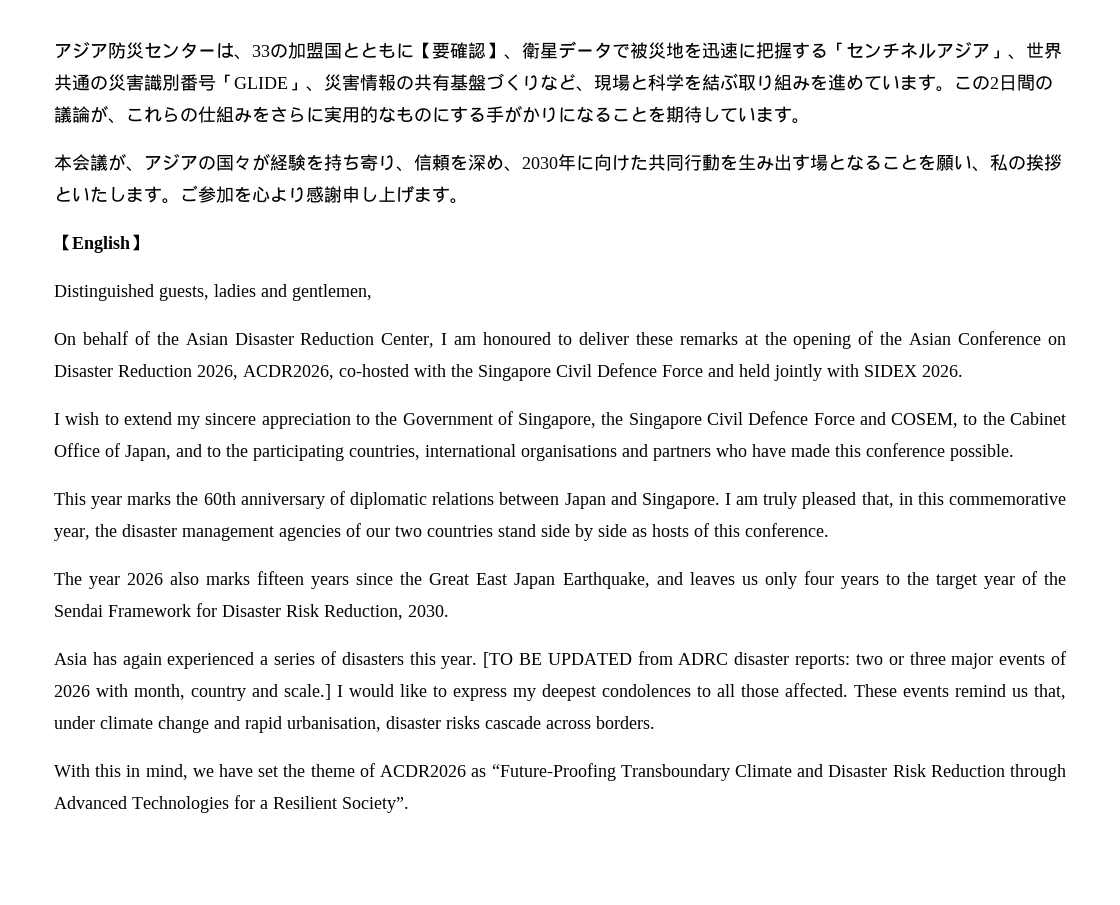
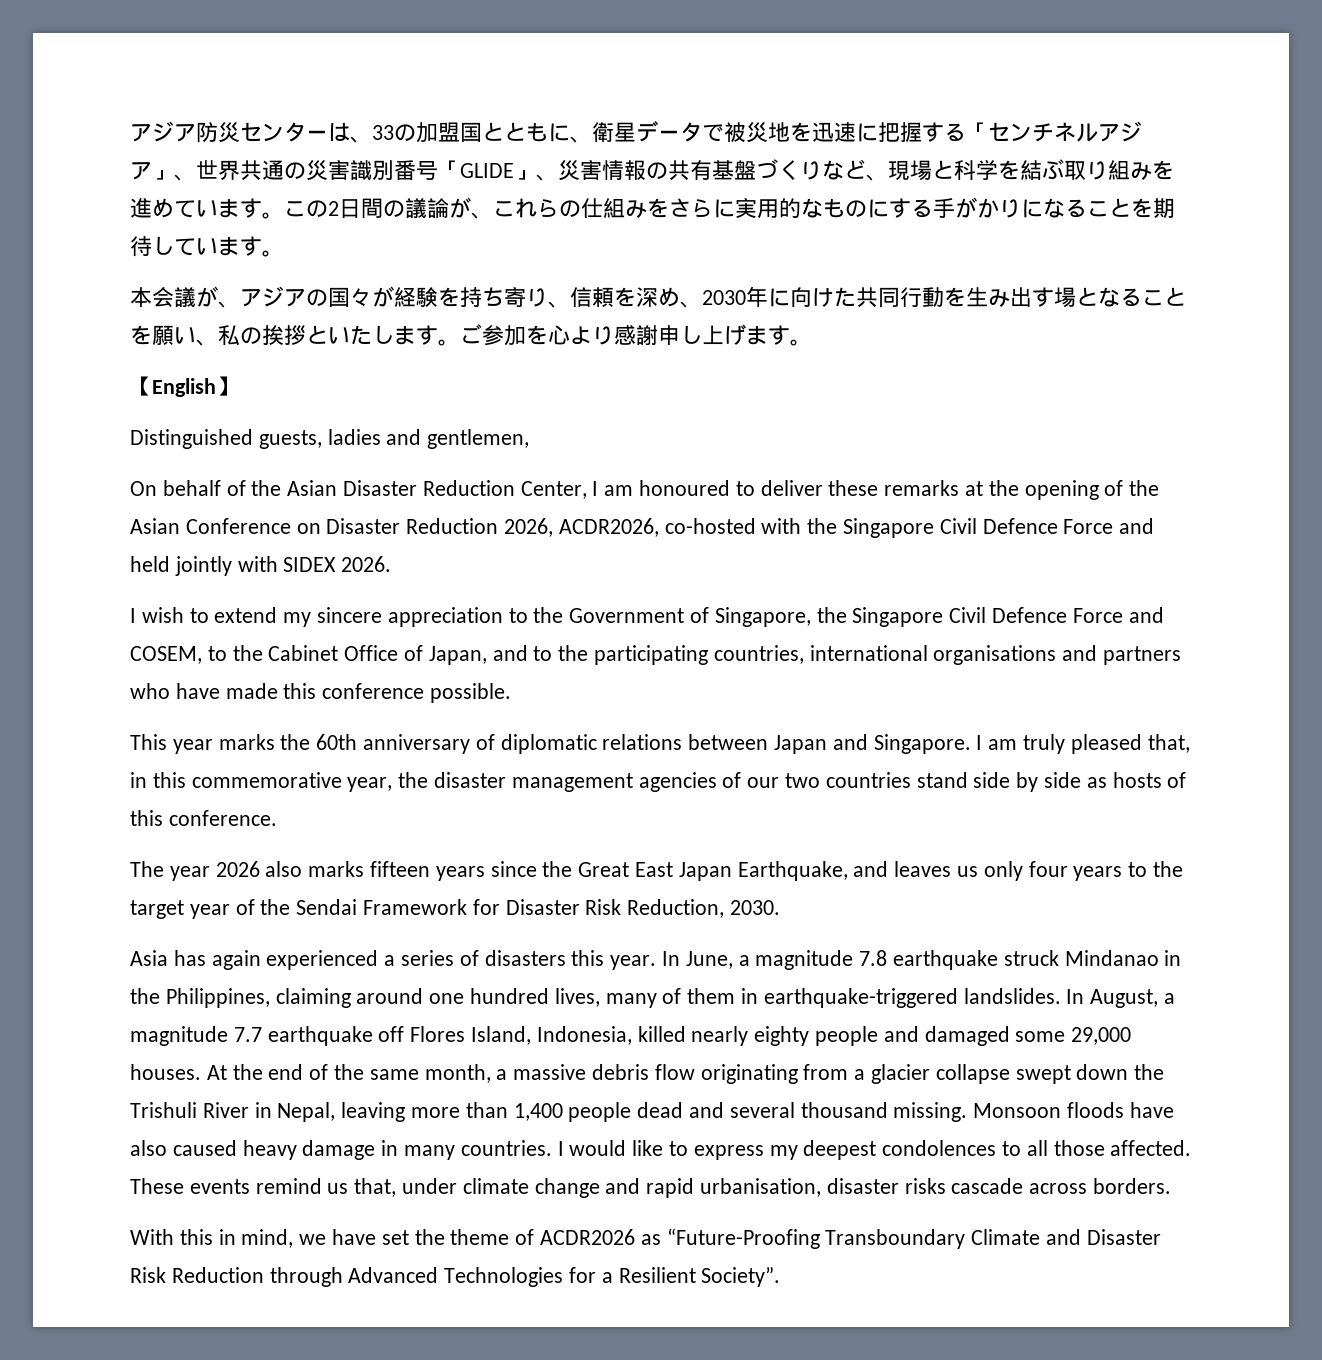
- アジア防災センターは、33の加盟国とともに【要確認】、衛星データで被災地を迅速に把握する「センチネルアジア」、世界共通の災害識別番号「GLIDE」、災害情報の共有基盤づくりなど、現場と科学を結ぶ取り組みを進めています。
+ アジア防災センターは、33の加盟国とともに、衛星データで被災地を迅速に把握する「センチネルアジア」、世界共通の災害識別番号「GLIDE」、災害情報の共有基盤づくりなど、現場と科学を結ぶ取り組みを進めています。
- [TO BE UPDATED from ADRC disaster reports: two or three major events of 2026 with month, country and scale.]
+ In June, a magnitude 7.8 earthquake struck Mindanao in the Philippines, claiming around one hundred lives, many of them in earthquake-triggered landslides. In August, a magnitude 7.7 earthquake off Flores Island, Indonesia, killed nearly eighty people and damaged some 29,000 houses. At the end of the same month, a massive debris flow originating from a glacier collapse swept down the Trishuli River in Nepal, leaving more than 1,400 people dead and several thousand missing. Monsoon floods have also caused heavy damage in many countries.

